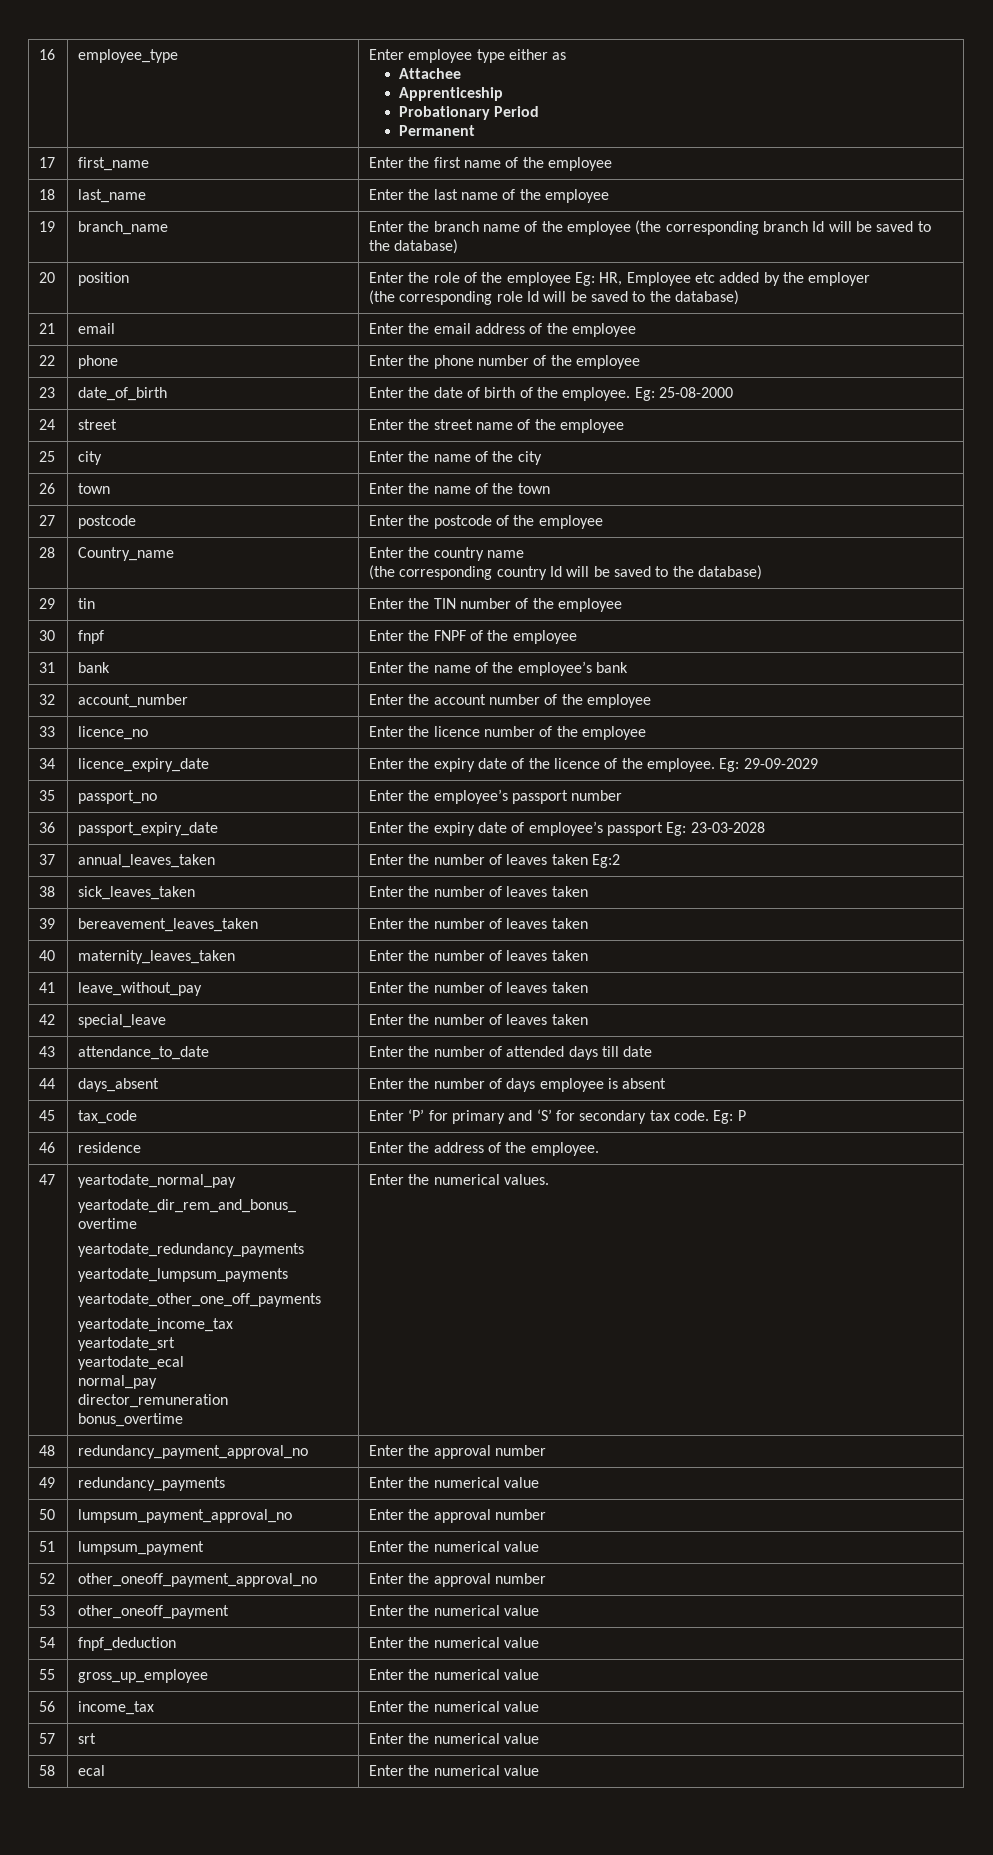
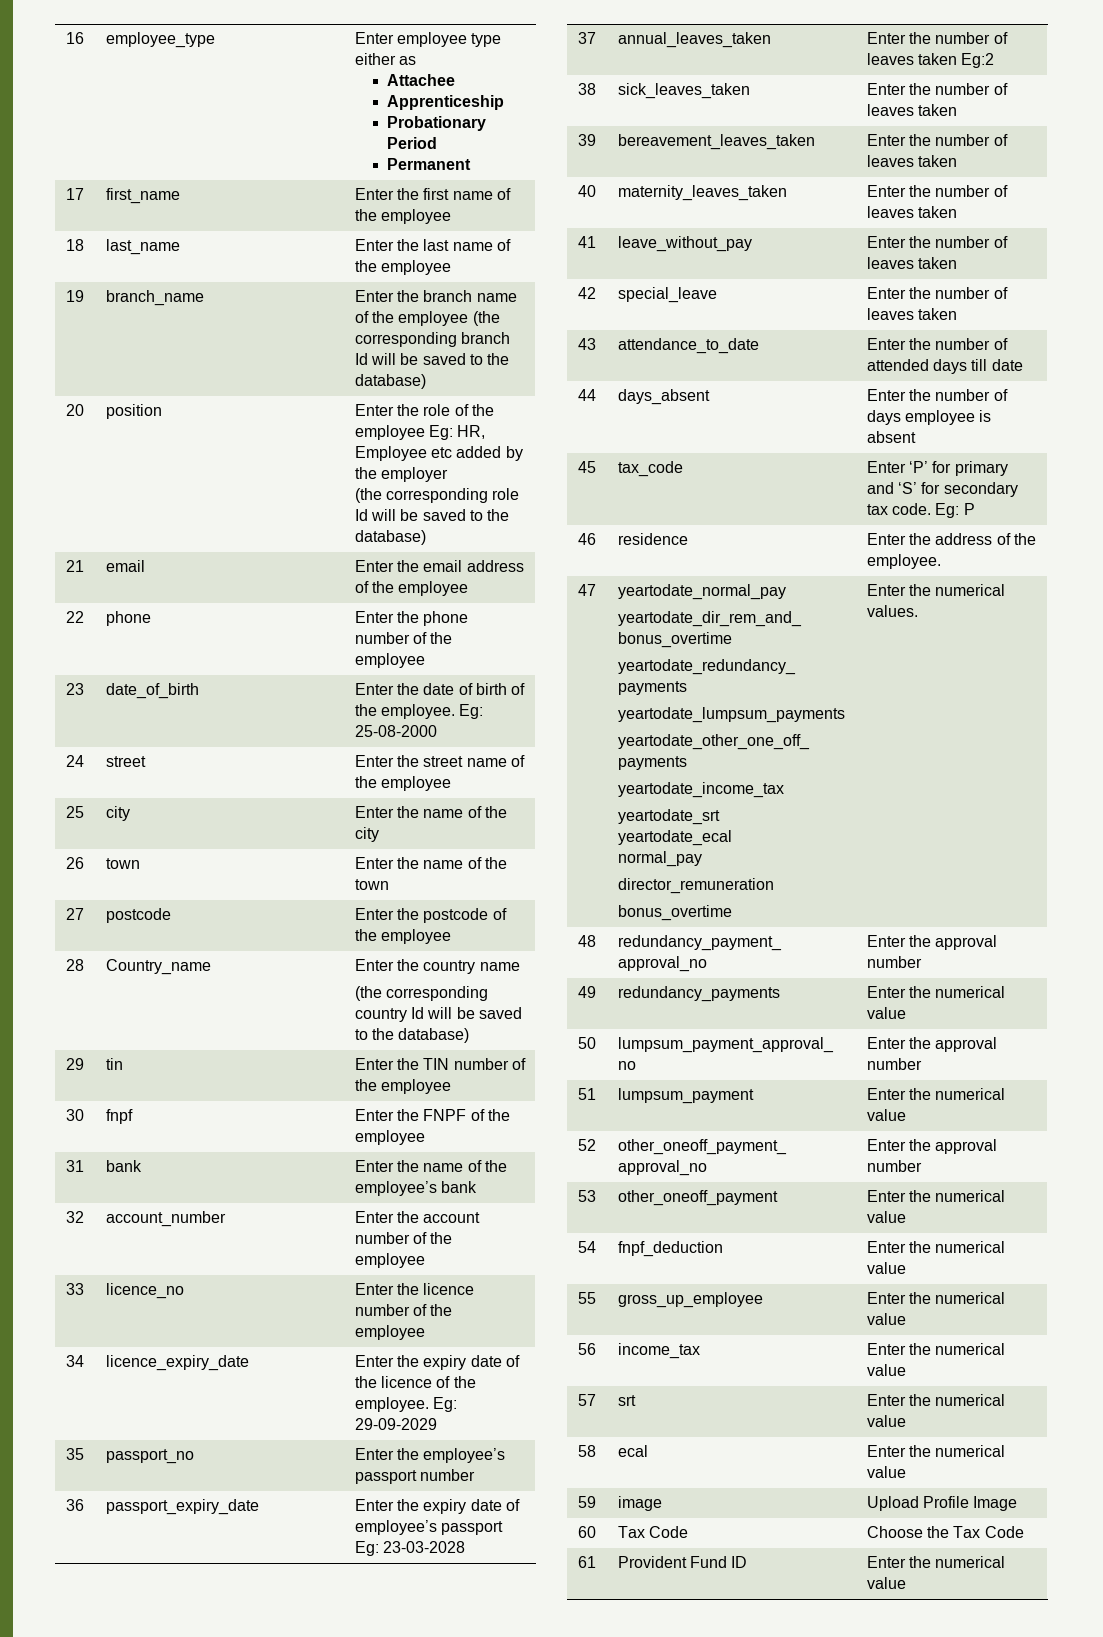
+ 59 | image | Upload Profile Image
+ 60 | Tax Code | Choose the Tax Code
+ 61 | Provident Fund ID | Enter the numerical value

